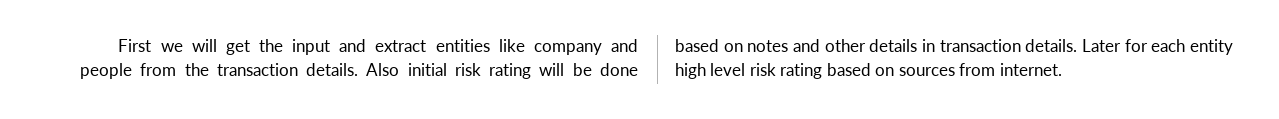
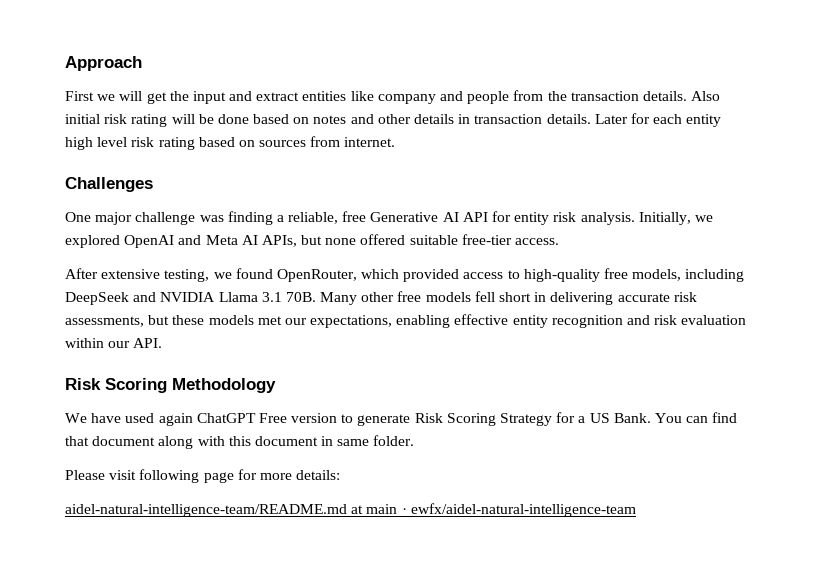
+ Approach
+ Challenges
+ One major challenge was finding a reliable, free Generative AI API for entity risk analysis. Initially, we explored OpenAI and Meta AI APIs, but none offered suitable free-tier access.
+ After extensive testing, we found OpenRouter, which provided access to high-quality free models, including DeepSeek and NVIDIA Llama 3.1 70B. Many other free models fell short in delivering accurate risk assessments, but these models met our expectations, enabling effective entity recognition and risk evaluation within our API.
+ Risk Scoring Methodology
+ We have used again ChatGPT Free version to generate Risk Scoring Strategy for a US Bank. You can find that document along with this document in same folder.
+ Please visit following page for more details:
+ aidel-natural-intelligence-team/README.md at main · ewfx/aidel-natural-intelligence-team

